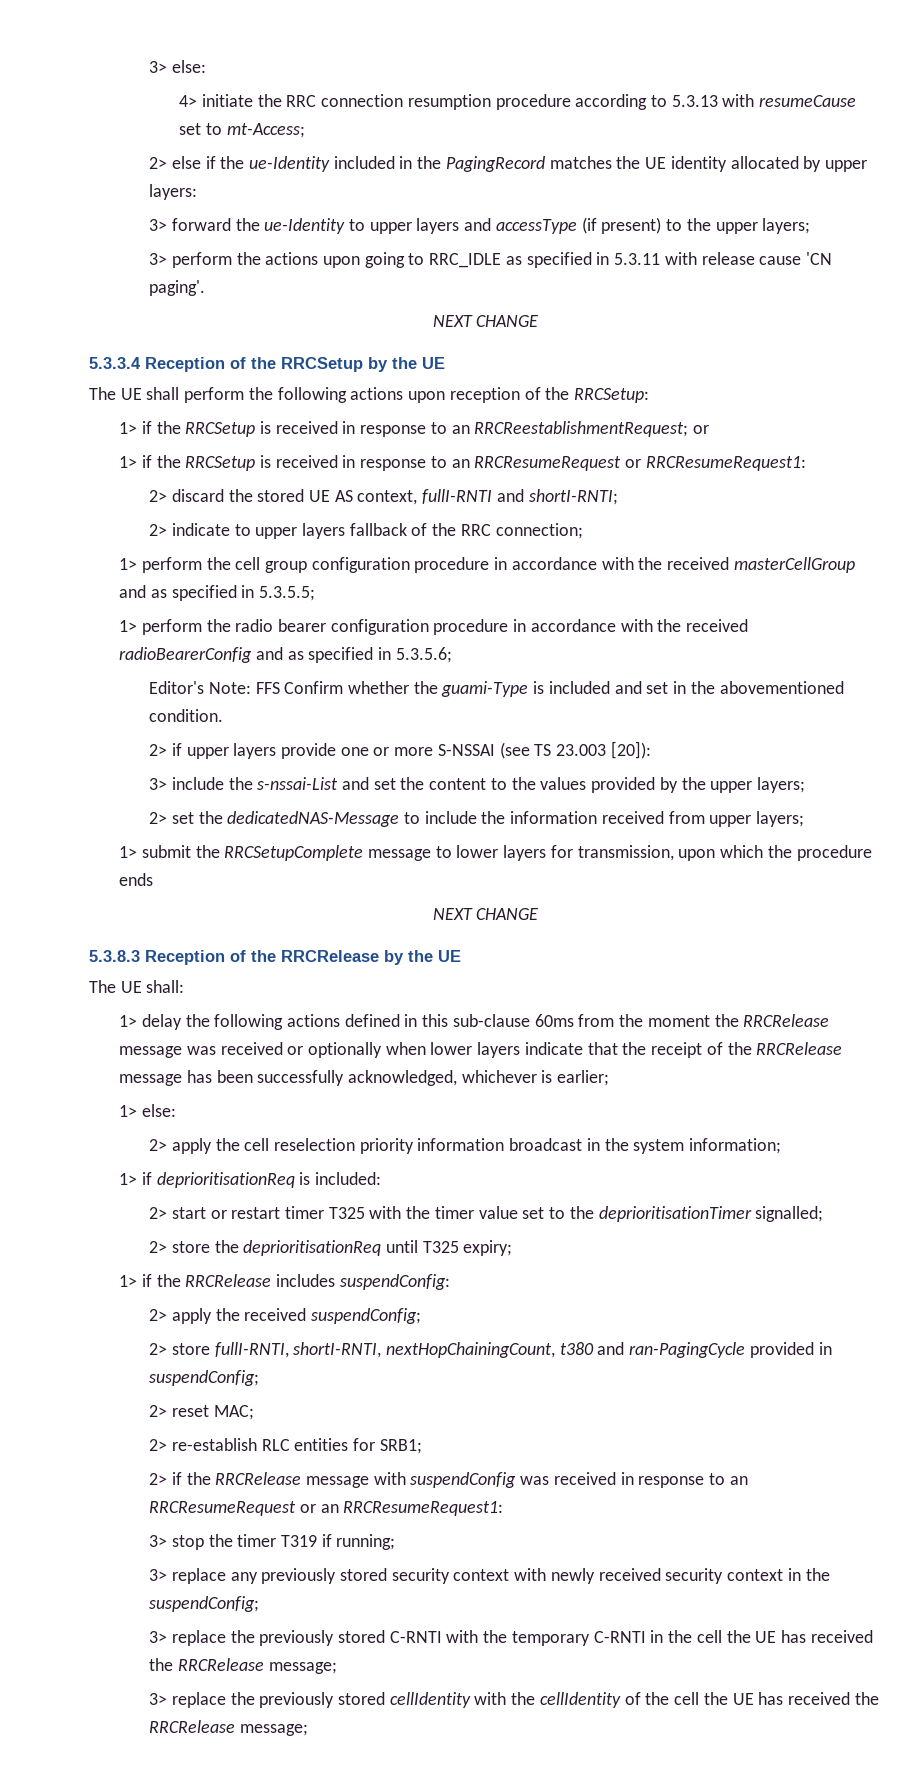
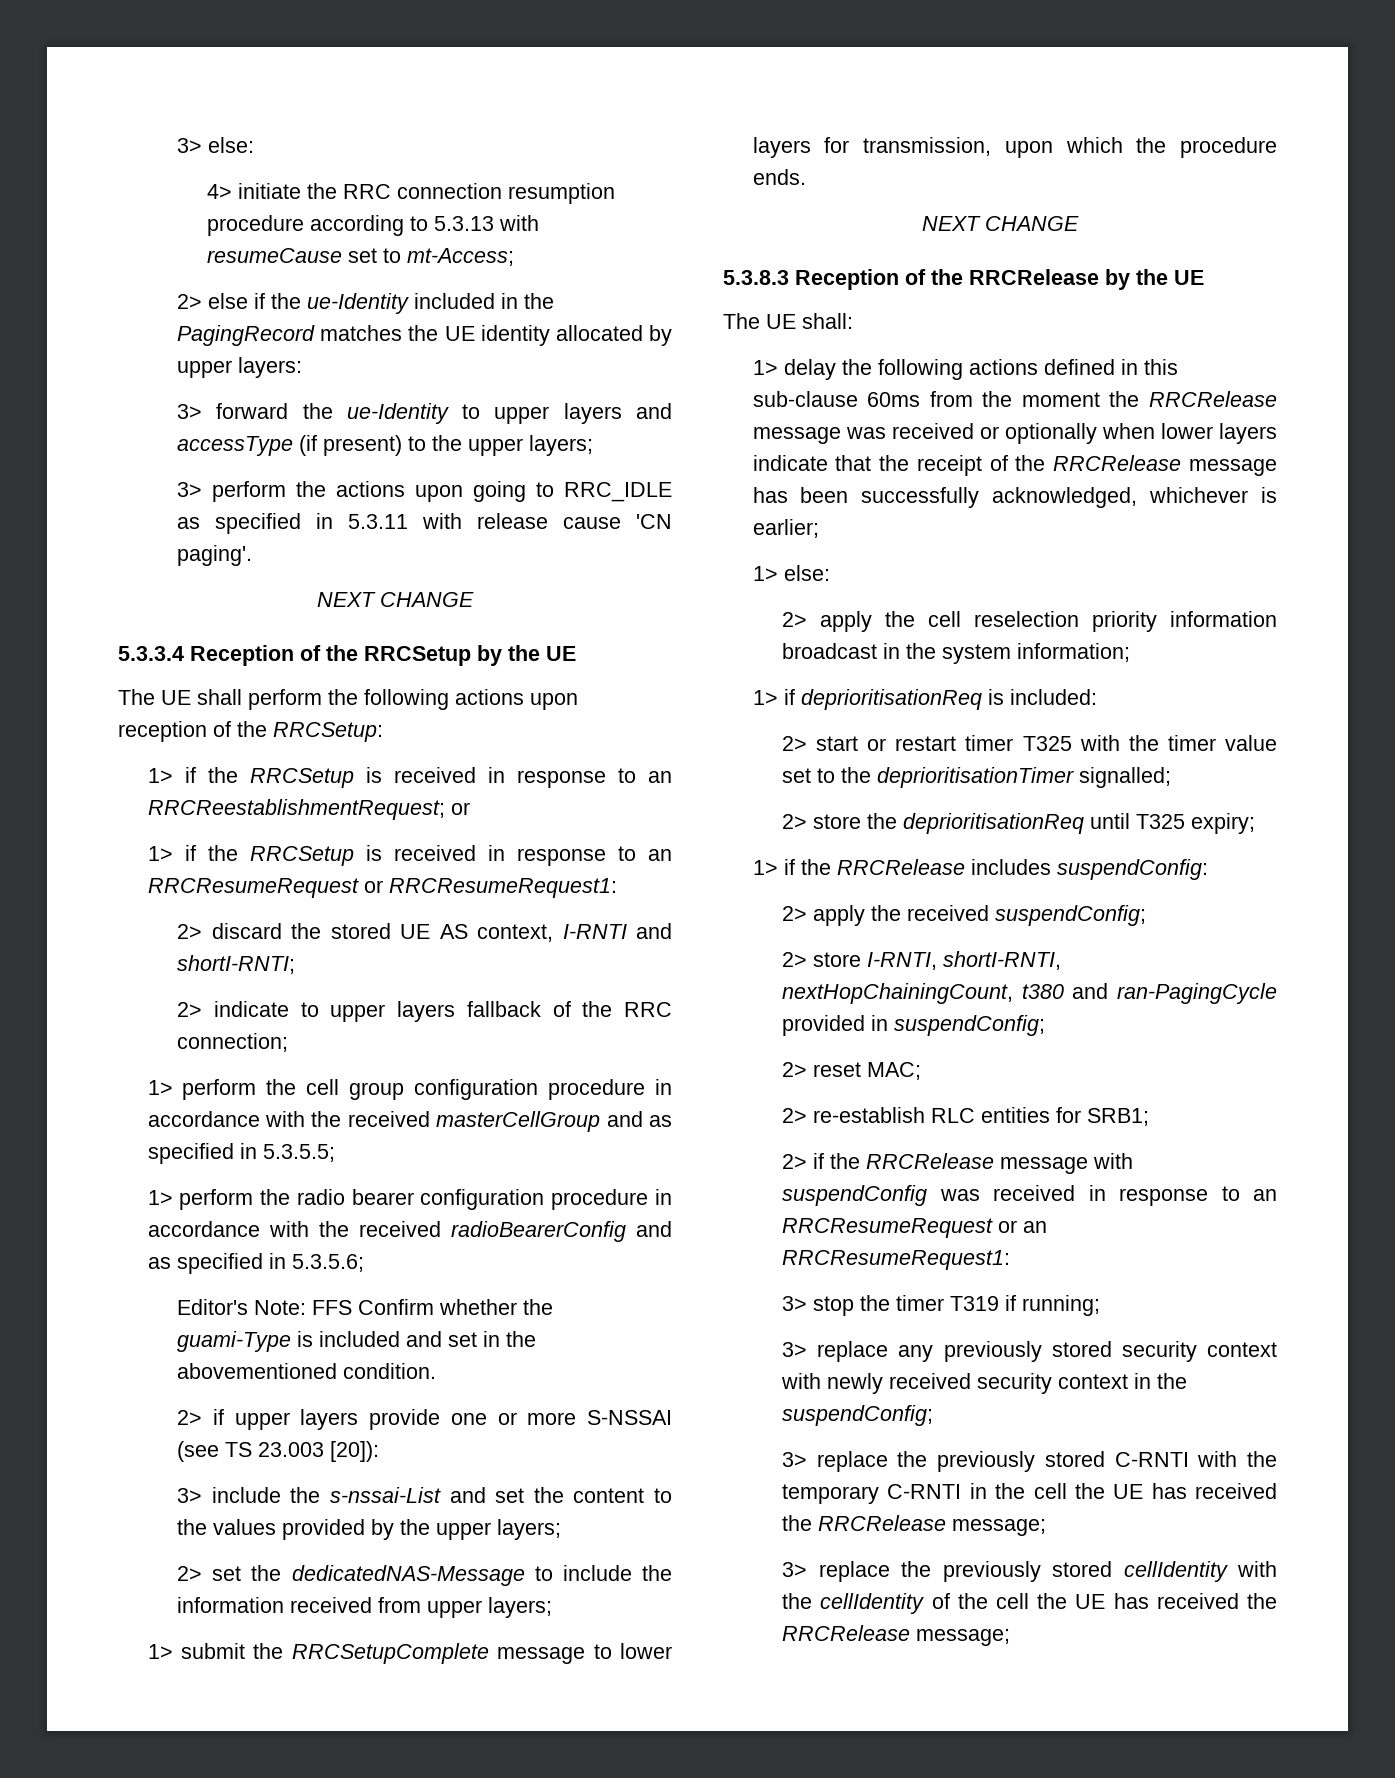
- 2> discard the stored UE AS context, fullI-RNTI and shortI-RNTI;
+ 2> discard the stored UE AS context, I-RNTI and shortI-RNTI;
- 1> submit the RRCSetupComplete message to lower layers for transmission, upon which the procedure ends
+ 1> submit the RRCSetupComplete message to lower layers for transmission, upon which the procedure ends.
- 2> store fullI-RNTI, shortI-RNTI, nextHopChainingCount, t380 and ran-PagingCycle provided in suspendConfig;
+ 2> store I-RNTI, shortI-RNTI, nextHopChainingCount, t380 and ran-PagingCycle provided in suspendConfig;

